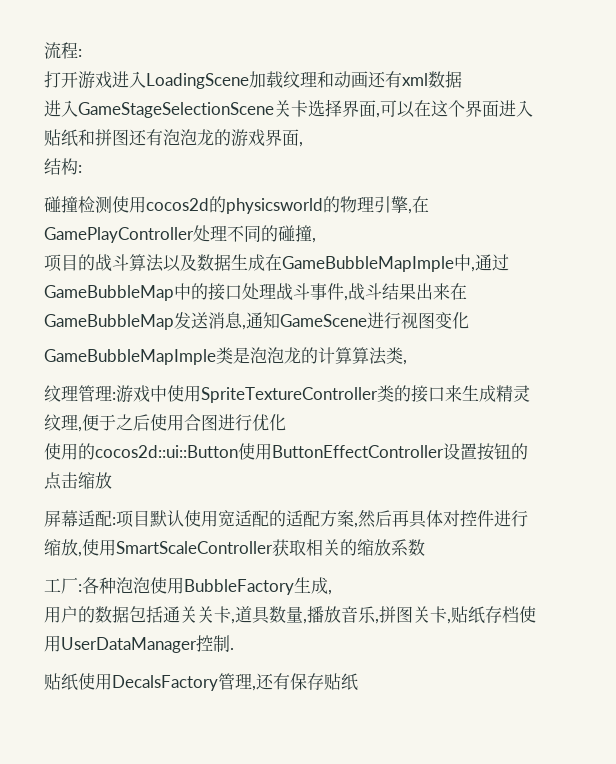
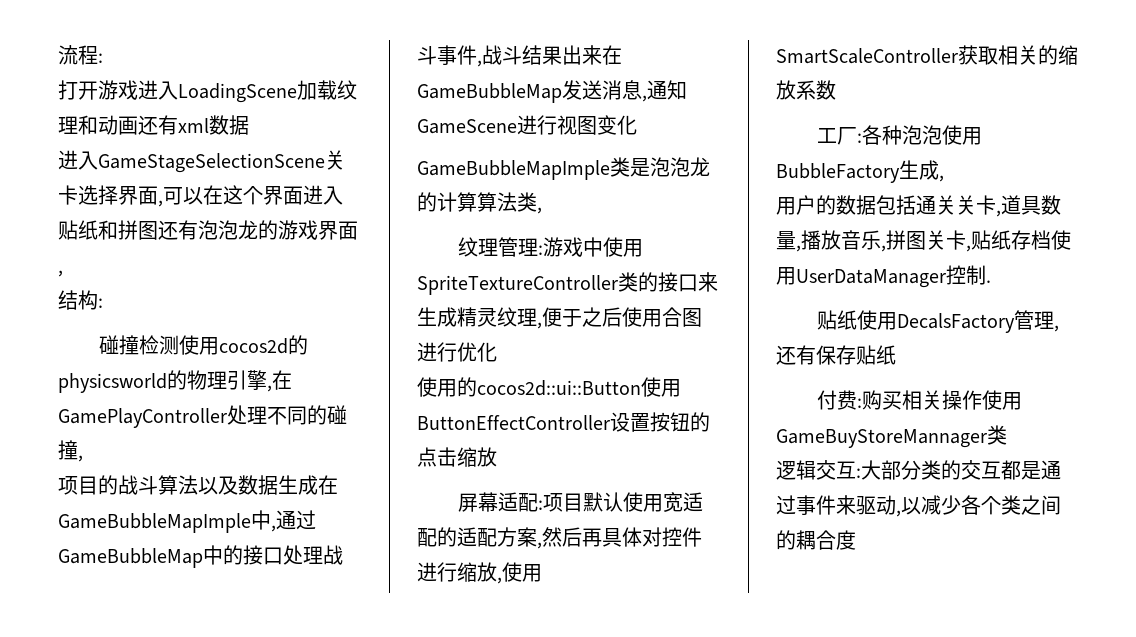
+ 付费:购买相关操作使用GameBuyStoreMannager类
+ 逻辑交互:大部分类的交互都是通过事件来驱动,以减少各个类之间的耦合度

